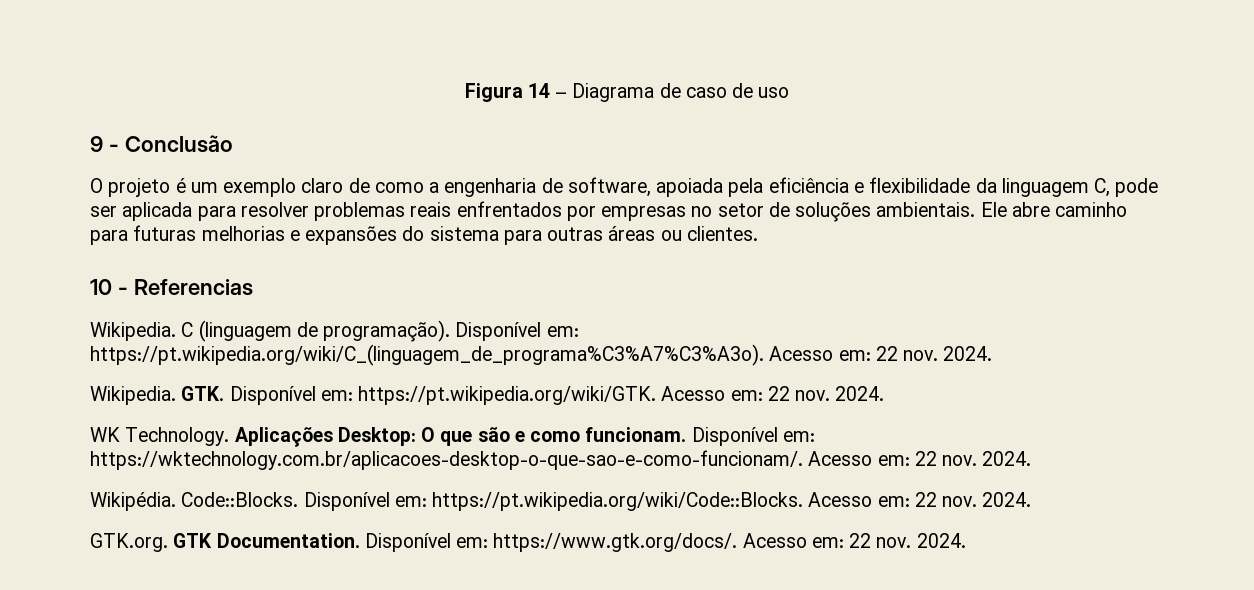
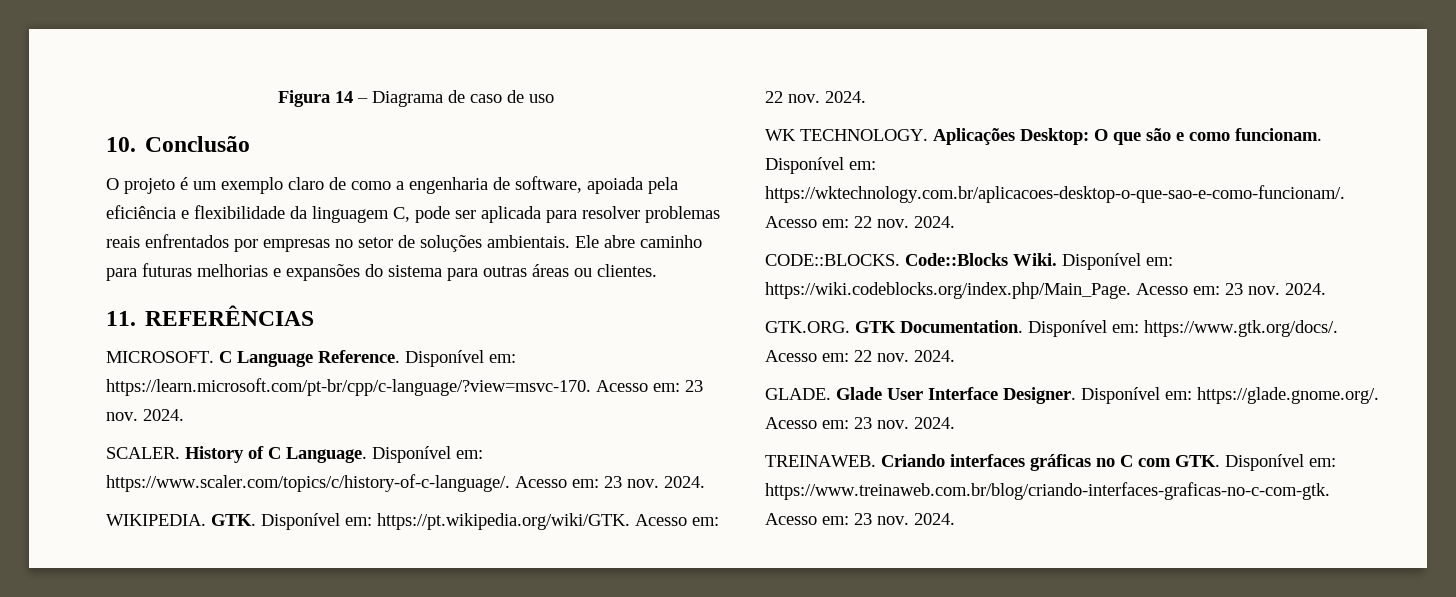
- 9 - Conclusão
+ 10. Conclusão
- 10 - Referencias
- Wikipedia. C (linguagem de programação). Disponível em: https://pt.wikipedia.org/wiki/C_(linguagem_de_programa%C3%A7%C3%A3o). Acesso em: 22 nov. 2024.
- Wikipedia.
+ 11. REFERÊNCIAS
+ MICROSOFT. C Language Reference. Disponível em: https://learn.microsoft.com/pt-br/cpp/c-language/?view=msvc-170. Acesso em: 23 nov. 2024.
+ SCALER. History of C Language. Disponível em: https://www.scaler.com/topics/c/history-of-c-language/. Acesso em: 23 nov. 2024.
+ WIKIPEDIA.
- WK Technology.
+ WK TECHNOLOGY.
- Wikipédia. Code::Blocks. Disponível em: https://pt.wikipedia.org/wiki/Code::Blocks. Acesso em: 22 nov. 2024.
- GTK.org. GTK Documentation.
+ CODE::BLOCKS. Code::Blocks Wiki. Disponível em: https://wiki.codeblocks.org/index.php/Main_Page. Acesso em: 23 nov. 2024.
+ GTK.ORG. GTK Documentation.
+ GLADE. Glade User Interface Designer. Disponível em: https://glade.gnome.org/. Acesso em: 23 nov. 2024.
+ TREINAWEB. Criando interfaces gráficas no C com GTK. Disponível em: https://www.treinaweb.com.br/blog/criando-interfaces-graficas-no-c-com-gtk. Acesso em: 23 nov. 2024.

